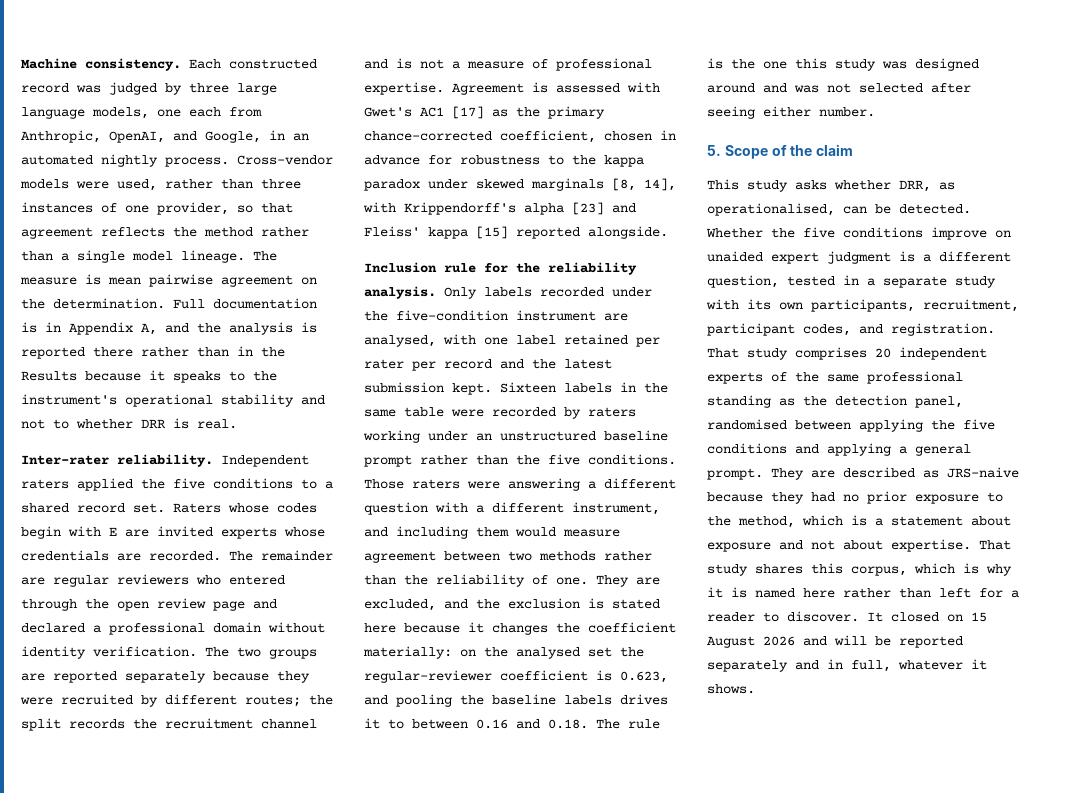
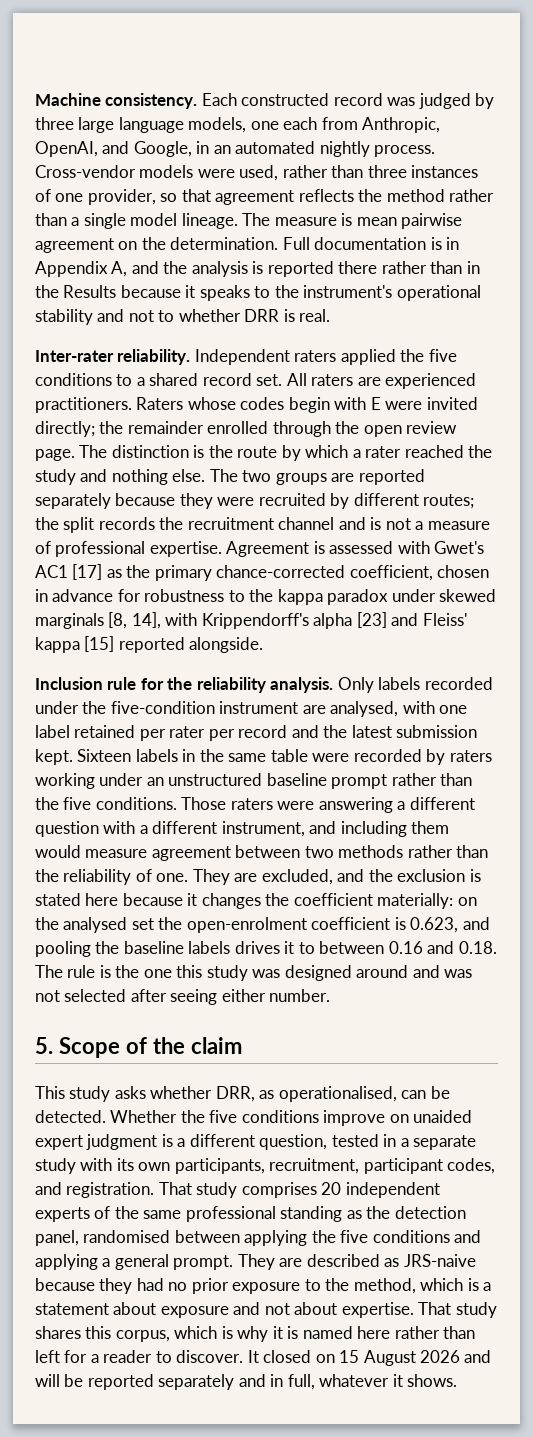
+ All raters are experienced practitioners.
- Raters whose codes begin with E are invited experts whose credentials are recorded. The remainder are regular reviewers who entered through the open review page and declared a professional domain without identity verification.
+ Raters whose codes begin with E were invited directly; the remainder enrolled through the open review page. The distinction is the route by which a rater reached the study and nothing else.
- They are excluded, and the exclusion is stated here because it changes the coefficient materially: on the analysed set the regular-reviewer coefficient is 0.623, and pooling the baseline labels drives it to between 0.16 and 0.18. The rule is the one this study was designed around and was not selected after seeing either number.
+ They are excluded, and the exclusion is stated here because it changes the coefficient materially: on the analysed set the open-enrolment coefficient is 0.623, and pooling the baseline labels drives it to between 0.16 and 0.18. The rule is the one this study was designed around and was not selected after seeing either number.

